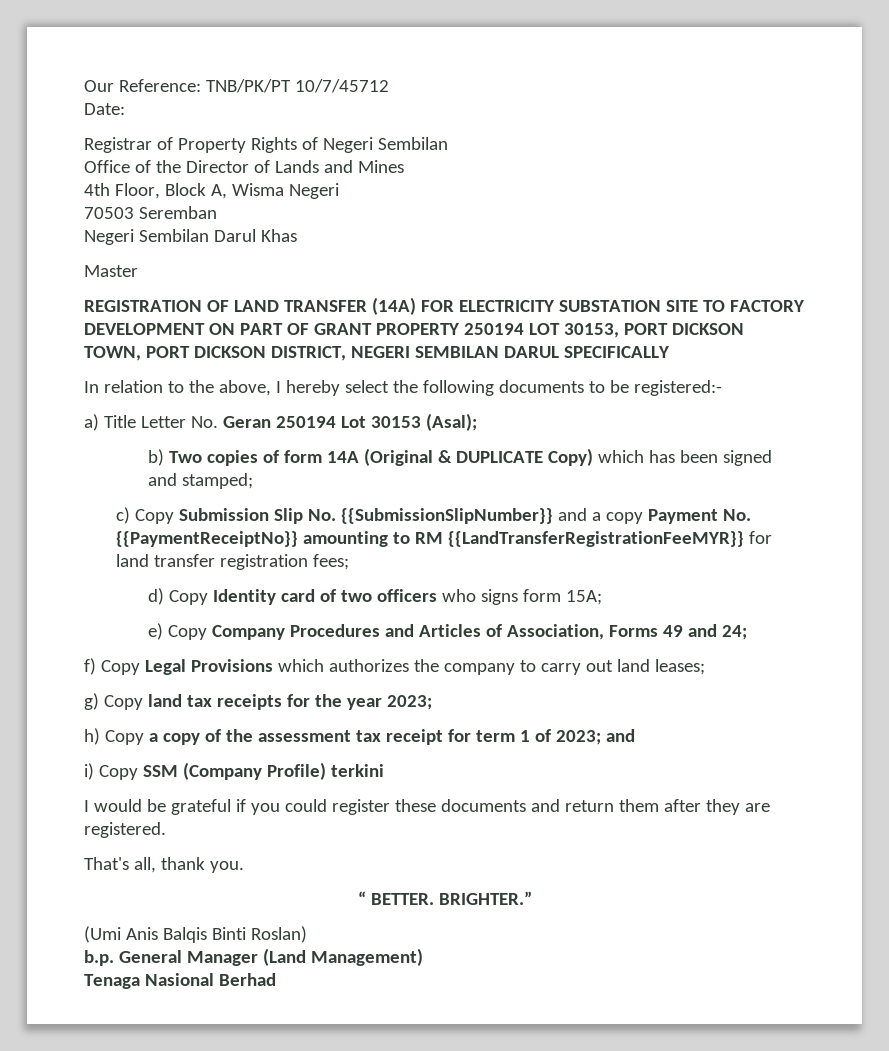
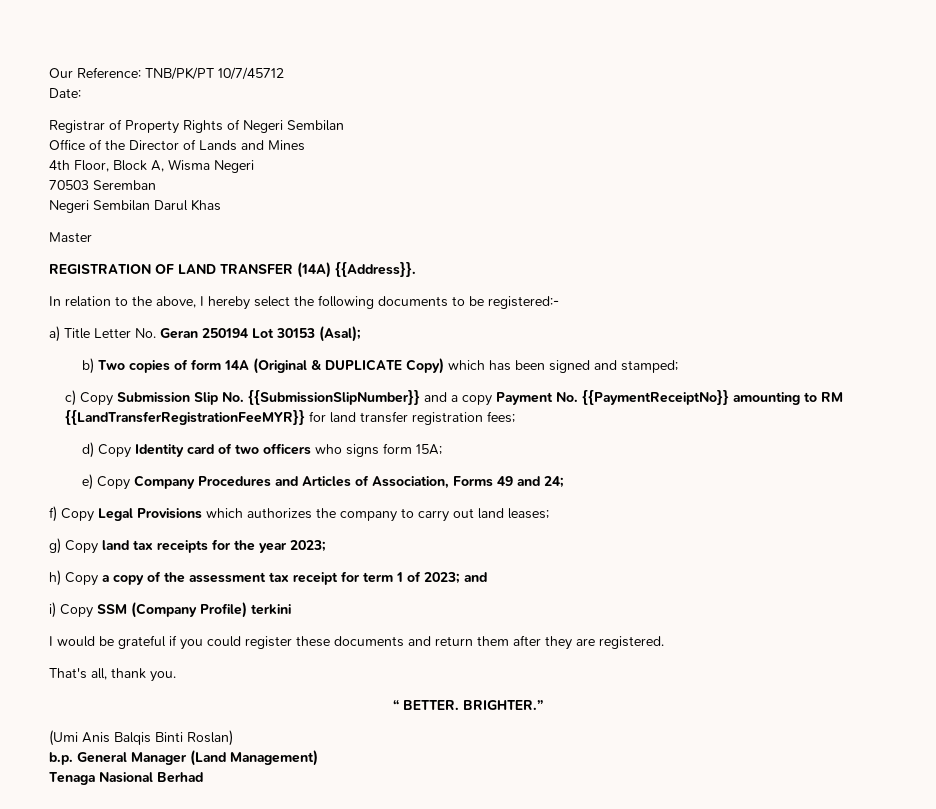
- REGISTRATION OF LAND TRANSFER (14A) FOR ELECTRICITY SUBSTATION SITE TO FACTORY DEVELOPMENT ON PART OF GRANT PROPERTY 250194 LOT 30153, PORT DICKSON TOWN, PORT DICKSON DISTRICT, NEGERI SEMBILAN DARUL SPECIFICALLY
+ REGISTRATION OF LAND TRANSFER (14A) {{Address}}.

